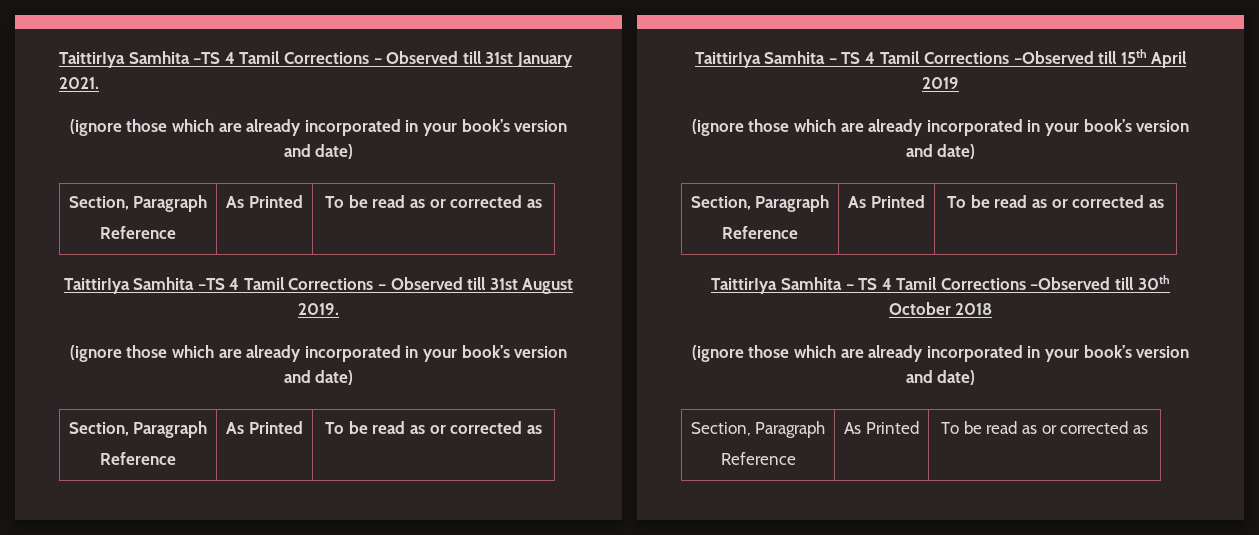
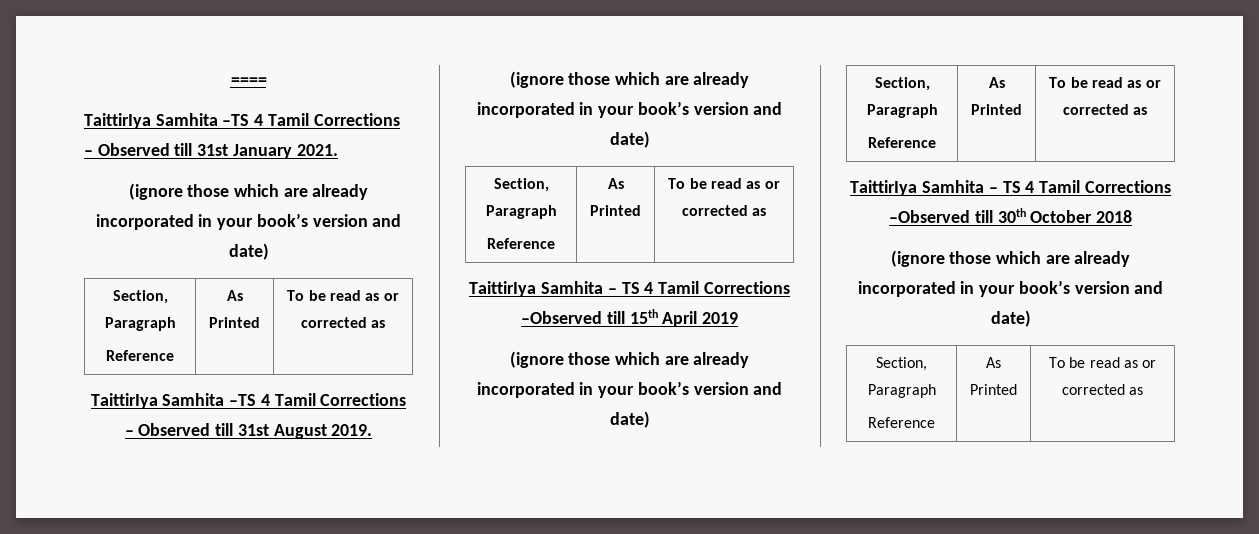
+ ====

